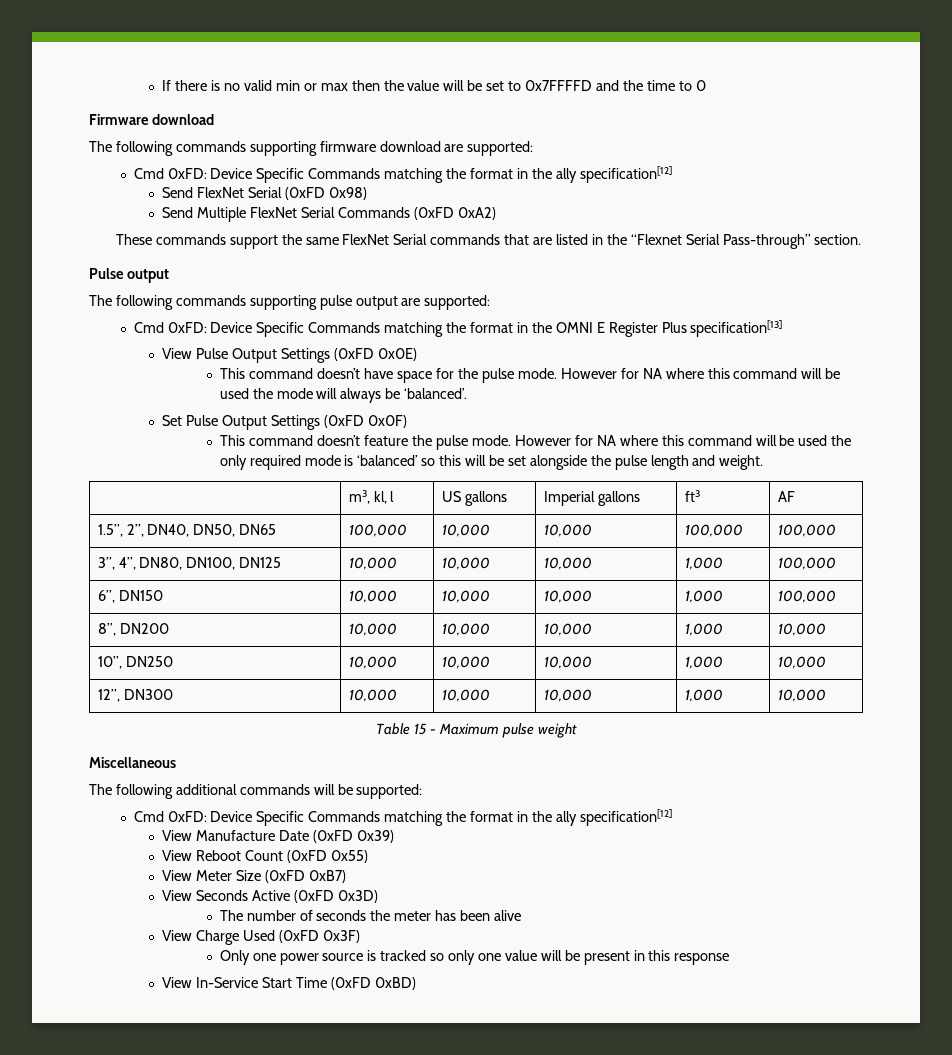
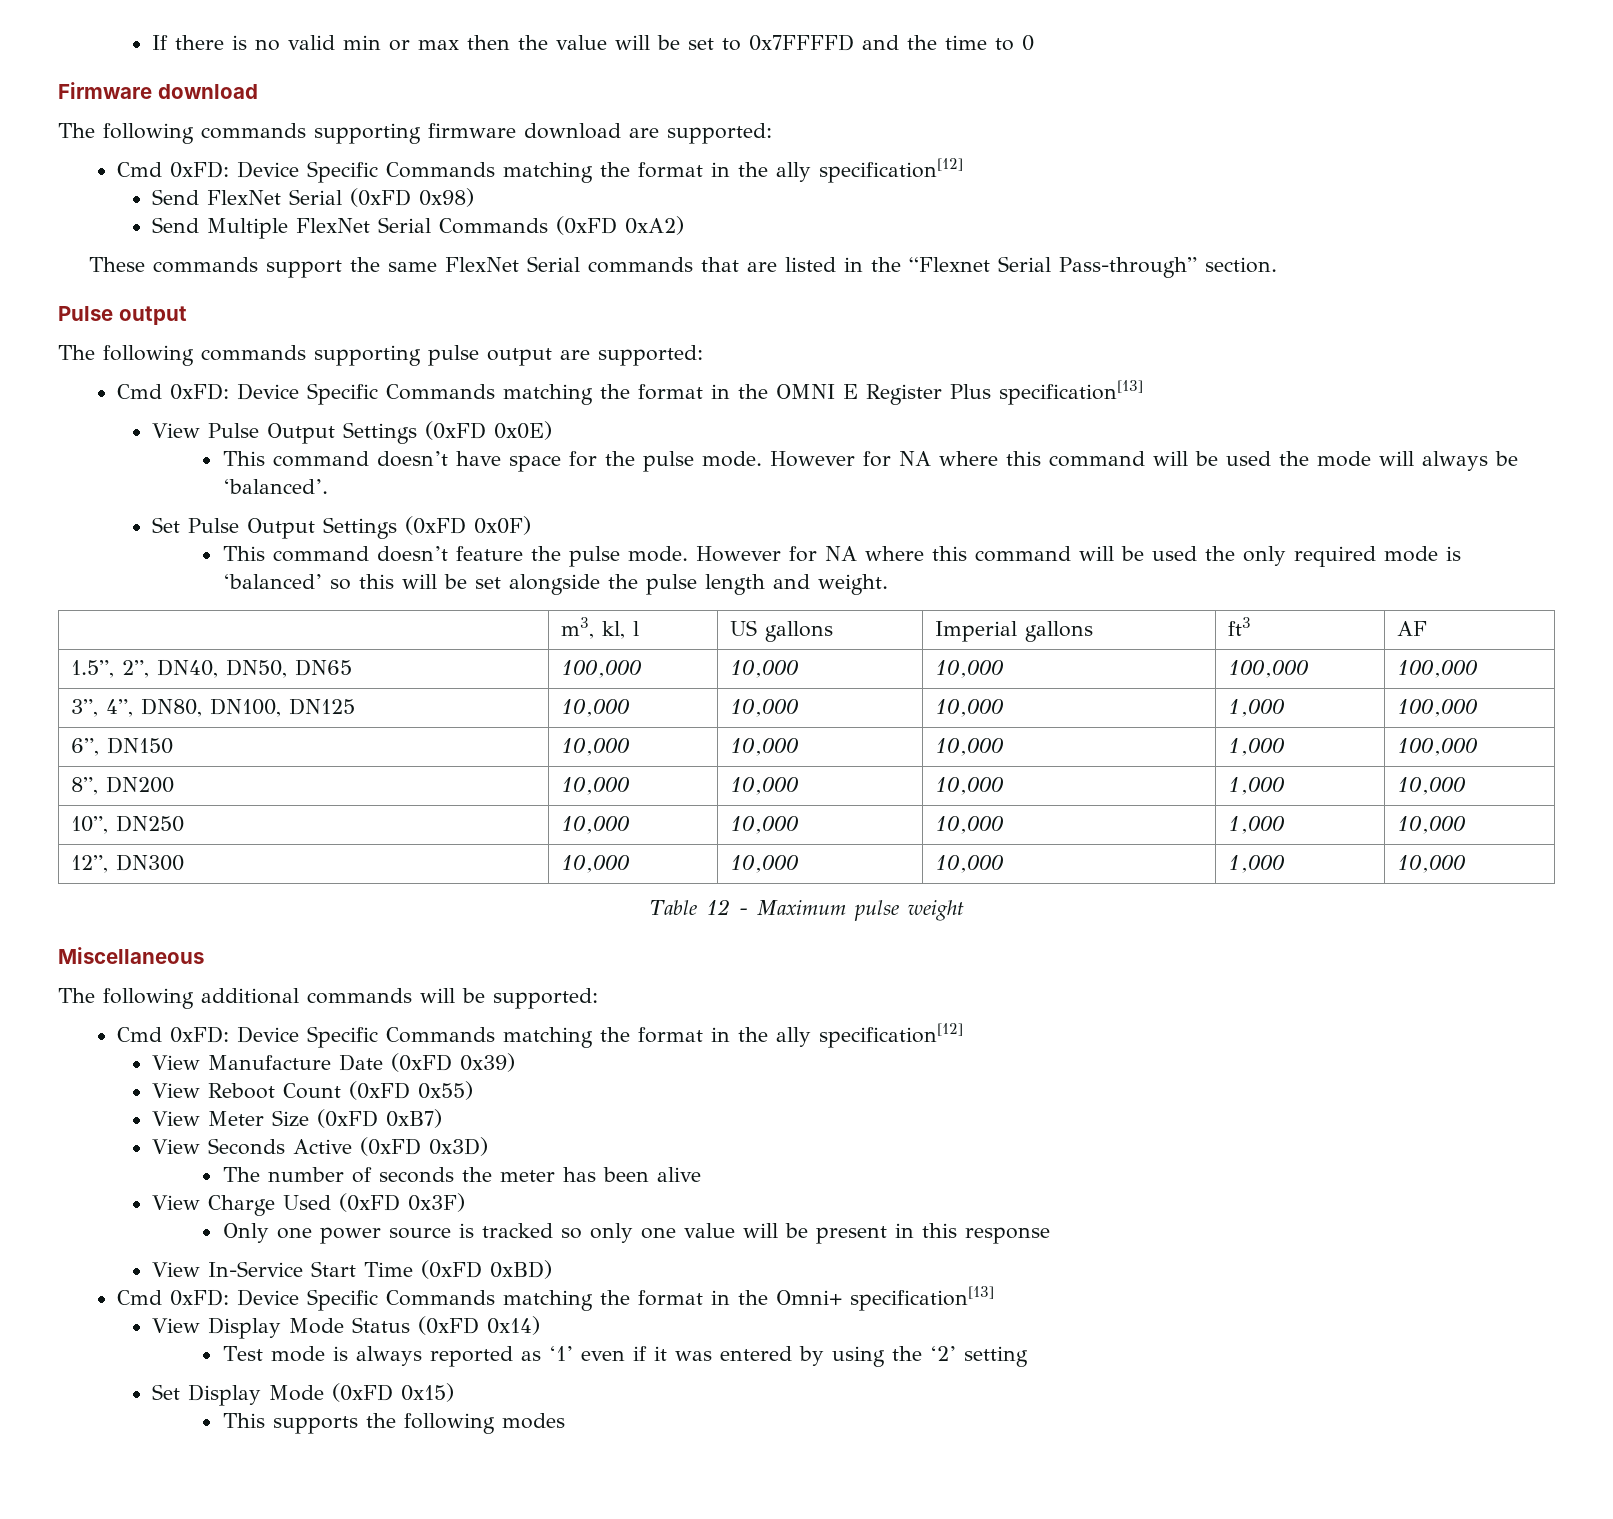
- Table 15 - Maximum pulse weight
+ Table 12 - Maximum pulse weight
+ Cmd 0xFD: Device Specific Commands matching the format in the Omni+ specification[13]
+ View Display Mode Status (0xFD 0x14)
+ Test mode is always reported as ‘1’ even if it was entered by using the ‘2’ setting
+ Set Display Mode (0xFD 0x15)
+ This supports the following modes

